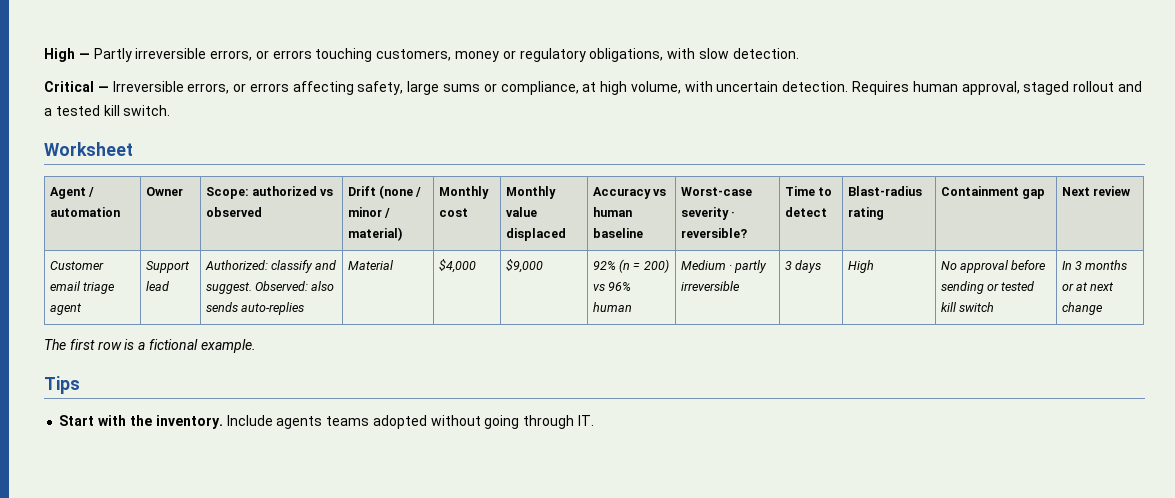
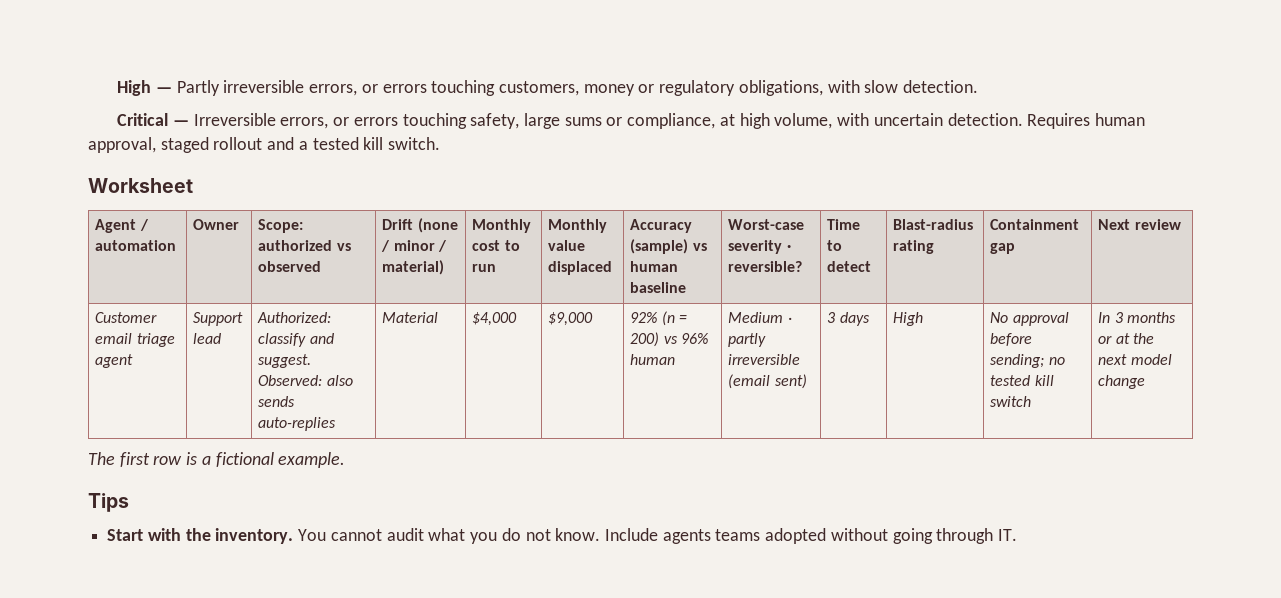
- Critical — Irreversible errors, or errors affecting safety, large sums or compliance, at high volume, with uncertain detection.
+ Critical — Irreversible errors, or errors touching safety, large sums or compliance, at high volume, with uncertain detection.
- Agent / automation | Owner | Scope: authorized vs observed | Drift (none / minor / material) | Monthly cost | Monthly value displaced | Accuracy vs human baseline | Worst-case severity · reversible? | Time to detect | Blast-radius rating | Containment gap | Next review
+ Agent / automation | Owner | Scope: authorized vs observed | Drift (none / minor / material) | Monthly cost to run | Monthly value displaced | Accuracy (sample) vs human baseline | Worst-case severity · reversible? | Time to detect | Blast-radius rating | Containment gap | Next review
- Medium · partly irreversible
+ Medium · partly irreversible (email sent)
- No approval before sending or tested kill switch
+ No approval before sending; no tested kill switch
- In 3 months or at next change
+ In 3 months or at the next model change
+ You cannot audit what you do not know.

